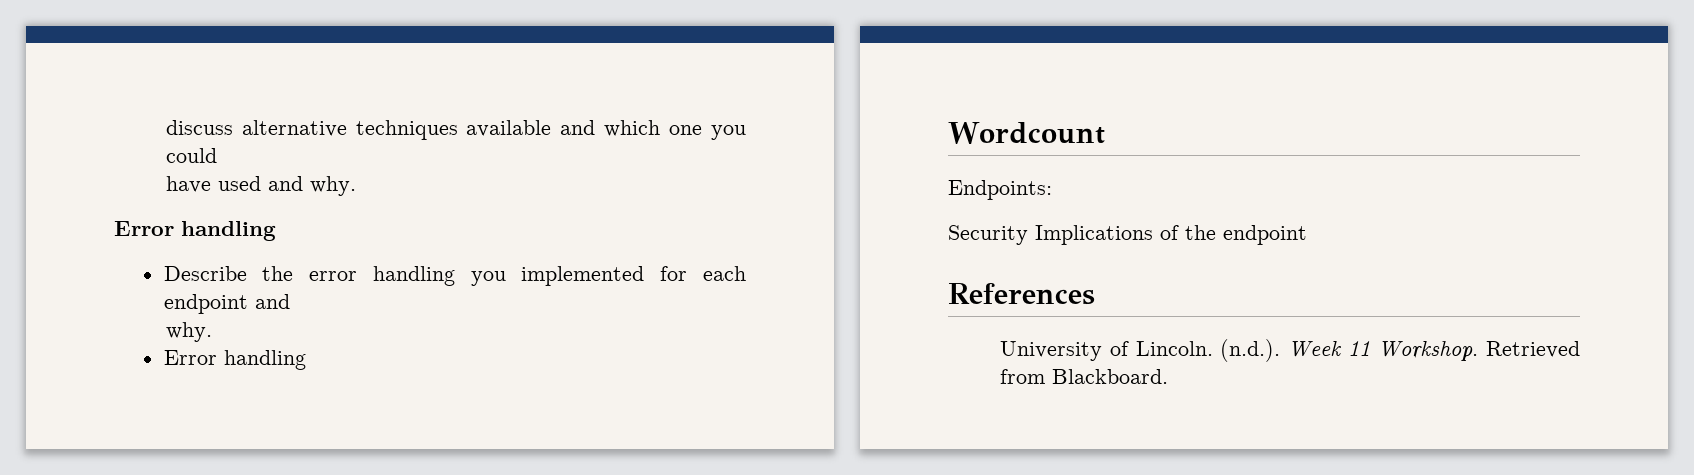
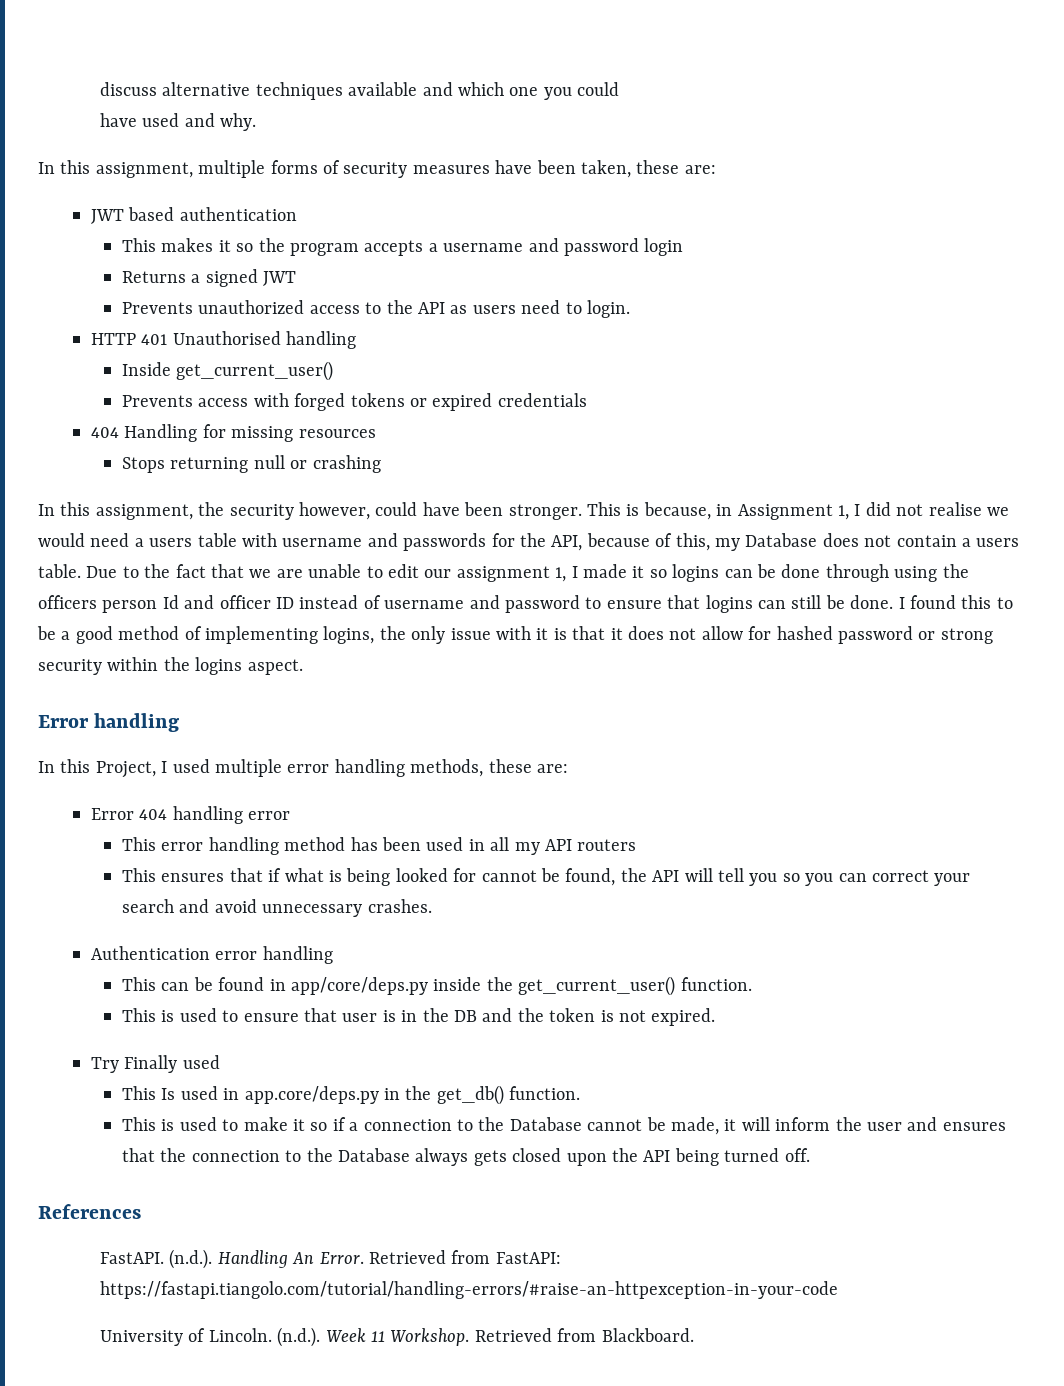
  have used and why.
+ In this assignment, multiple forms of security measures have been taken, these are:
+ JWT based authentication
+ This makes it so the program accepts a username and password login
+ Returns a signed JWT
+ Prevents unauthorized access to the API as users need to login.
+ HTTP 401 Unauthorised handling
+ Inside get_current_user()
+ Prevents access with forged tokens or expired credentials
+ 404 Handling for missing resources
+ Stops returning null or crashing
+ In this assignment, the security however, could have been stronger. This is because, in Assignment 1, I did not realise we would need a users table with username and passwords for the API, because of this, my Database does not contain a users table. Due to the fact that we are unable to edit our assignment 1, I made it so logins can be done through using the officers person Id and officer ID instead of username and password to ensure that logins can still be done. I found this to be a good method of implementing logins, the only issue with it is that it does not allow for hashed password or strong security within the logins aspect.
  Error handling
- Describe the error handling you implemented for each endpoint and
- why.
- Error handling
- Wordcount
- Endpoints:
- Security Implications of the endpoint
+ In this Project, I used multiple error handling methods, these are:
+ Error 404 handling error
+ This error handling method has been used in all my API routers
+ This ensures that if what is being looked for cannot be found, the API will tell you so you can correct your search and avoid unnecessary crashes.
+ Authentication error handling
+ This can be found in app/core/deps.py inside the get_current_user() function.
+ This is used to ensure that user is in the DB and the token is not expired.
+ Try Finally used
+ This Is used in app.core/deps.py in the get_db() function.
+ This is used to make it so if a connection to the Database cannot be made, it will inform the user and ensures that the connection to the Database always gets closed upon the API being turned off.
  References
+ FastAPI. (n.d.). Handling An Error. Retrieved from FastAPI: https://fastapi.tiangolo.com/tutorial/handling-errors/#raise-an-httpexception-in-your-code

